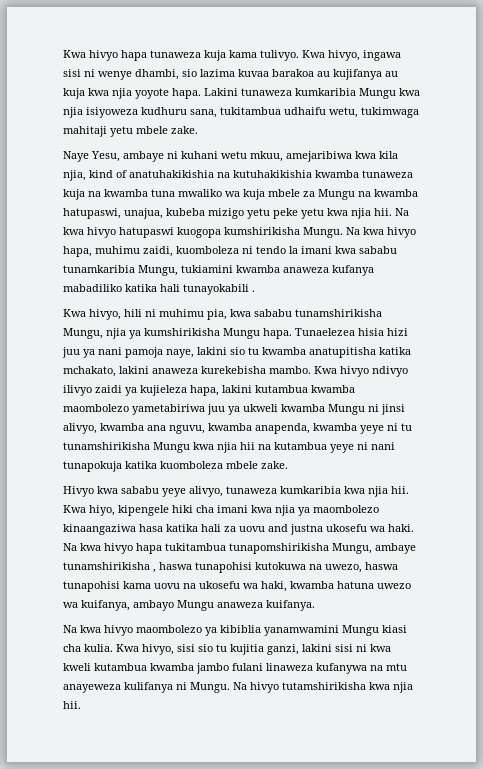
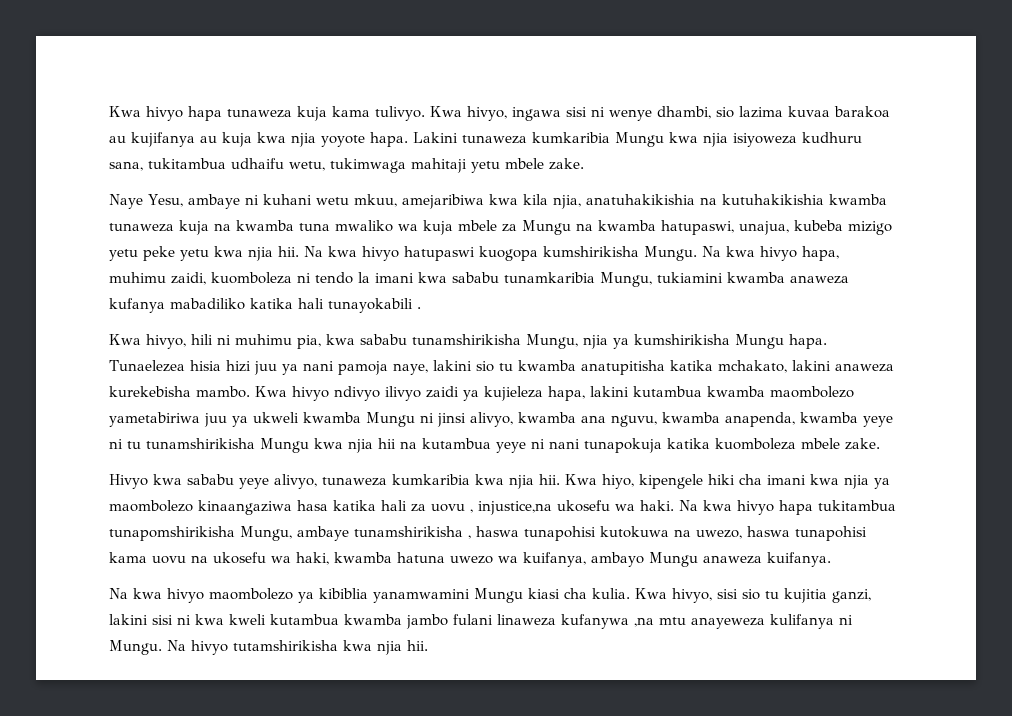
- Naye Yesu, ambaye ni kuhani wetu mkuu, amejaribiwa kwa kila njia, kind of anatuhakikishia na kutuhakikishia kwamba tunaweza kuja na kwamba tuna mwaliko wa kuja mbele za Mungu na kwamba hatupaswi, unajua, kubeba mizigo yetu peke yetu kwa njia hii.
+ Naye Yesu, ambaye ni kuhani wetu mkuu, amejaribiwa kwa kila njia, anatuhakikishia na kutuhakikishia kwamba tunaweza kuja na kwamba tuna mwaliko wa kuja mbele za Mungu na kwamba hatupaswi, unajua, kubeba mizigo yetu peke yetu kwa njia hii.
- Kwa hiyo, kipengele hiki cha imani kwa njia ya maombolezo kinaangaziwa hasa katika hali za uovu and justna ukosefu wa haki.
+ Kwa hiyo, kipengele hiki cha imani kwa njia ya maombolezo kinaangaziwa hasa katika hali za uovu , injustice,na ukosefu wa haki.
- Kwa hivyo, sisi sio tu kujitia ganzi, lakini sisi ni kwa kweli kutambua kwamba jambo fulani linaweza kufanywa na mtu anayeweza kulifanya ni Mungu.
+ Kwa hivyo, sisi sio tu kujitia ganzi, lakini sisi ni kwa kweli kutambua kwamba jambo fulani linaweza kufanywa ,na mtu anayeweza kulifanya ni Mungu.

